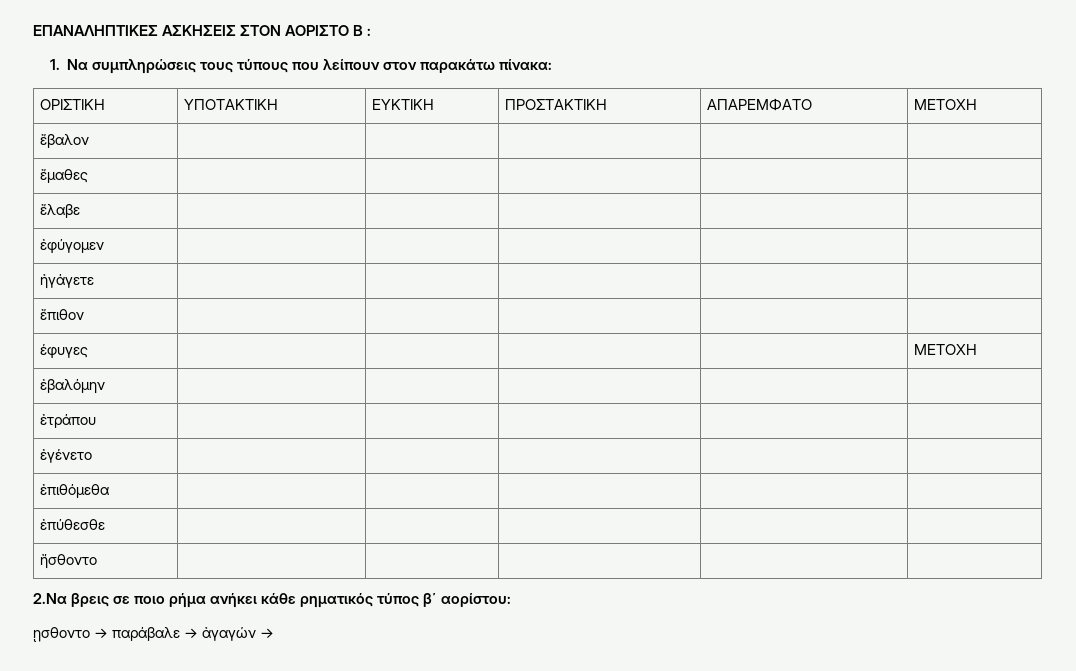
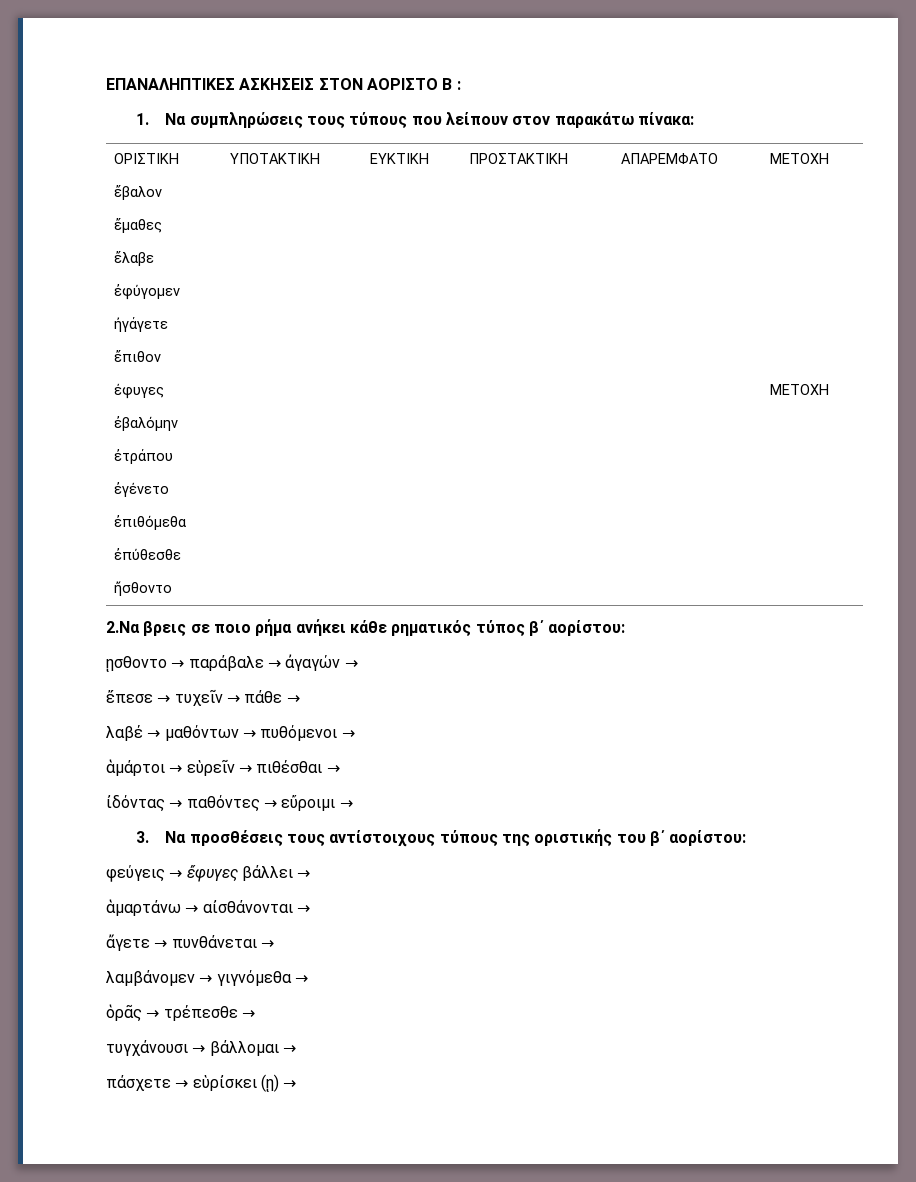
+ ἔπεσε → τυχεῖν → πάθε →
+ λαβέ → μαθόντων → πυθόμενοι →
+ ἁμάρτοι → εὑρεῖν → πιθέσθαι →
+ ἰδόντας → παθόντες → εὔροιμι →
+ 3. Να προσθέσεις τους αντίστοιχους τύπους της οριστικής του β΄ αορίστου:
+ φεύγεις → ἔφυγες βάλλει →
+ ἁμαρτάνω → αἰσθάνονται →
+ ἄγετε → πυνθάνεται →
+ λαμβάνομεν → γιγνόμεθα →
+ ὁρᾶς → τρέπεσθε →
+ τυγχάνουσι → βάλλομαι →
+ πάσχετε → εὑρἰσκει (ῃ) →

